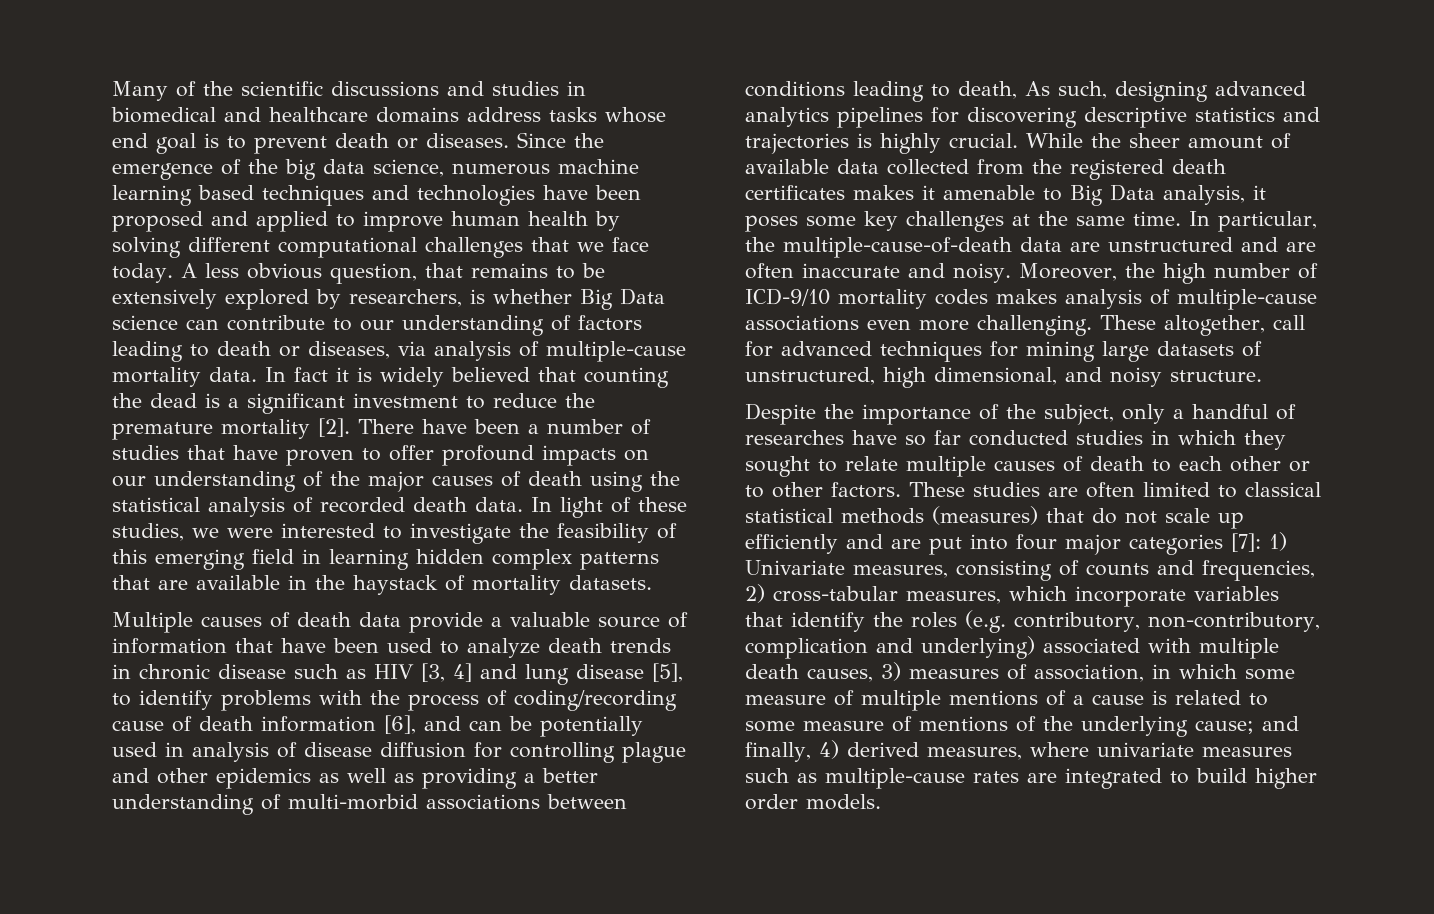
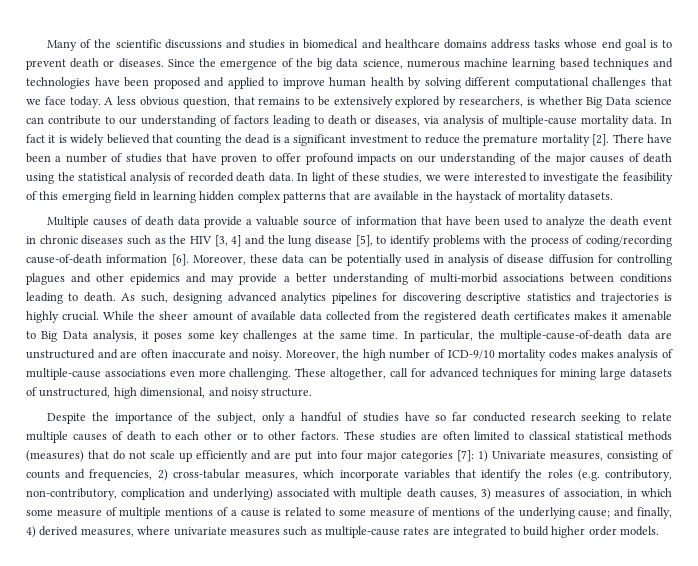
- Multiple causes of death data provide a valuable source of information that have been used to analyze death trends in chronic disease such as HIV [3, 4] and lung disease [5], to identify problems with the process of coding/recording cause of death information [6], and can be potentially used in analysis of disease diffusion for controlling plague and other epidemics as well as providing a better understanding of multi-morbid associations between conditions leading to death, As such, designing advanced analytics pipelines for discovering descriptive statistics and trajectories is highly crucial.
+ Multiple causes of death data provide a valuable source of information that have been used to analyze the death event in chronic diseases such as the HIV [3, 4] and the lung disease [5], to identify problems with the process of coding/recording cause-of-death information [6]. Moreover, these data can be potentially used in analysis of disease diffusion for controlling plagues and other epidemics and may provide a better understanding of multi-morbid associations between conditions leading to death. As such, designing advanced analytics pipelines for discovering descriptive statistics and trajectories is highly crucial.
- Despite the importance of the subject, only a handful of researches have so far conducted studies in which they sought to relate multiple causes of death to each other or to other factors.
+ Despite the importance of the subject, only a handful of studies have so far conducted research seeking to relate multiple causes of death to each other or to other factors.

